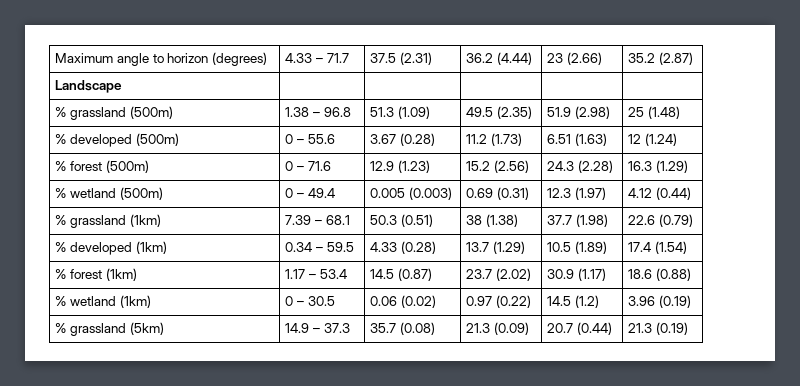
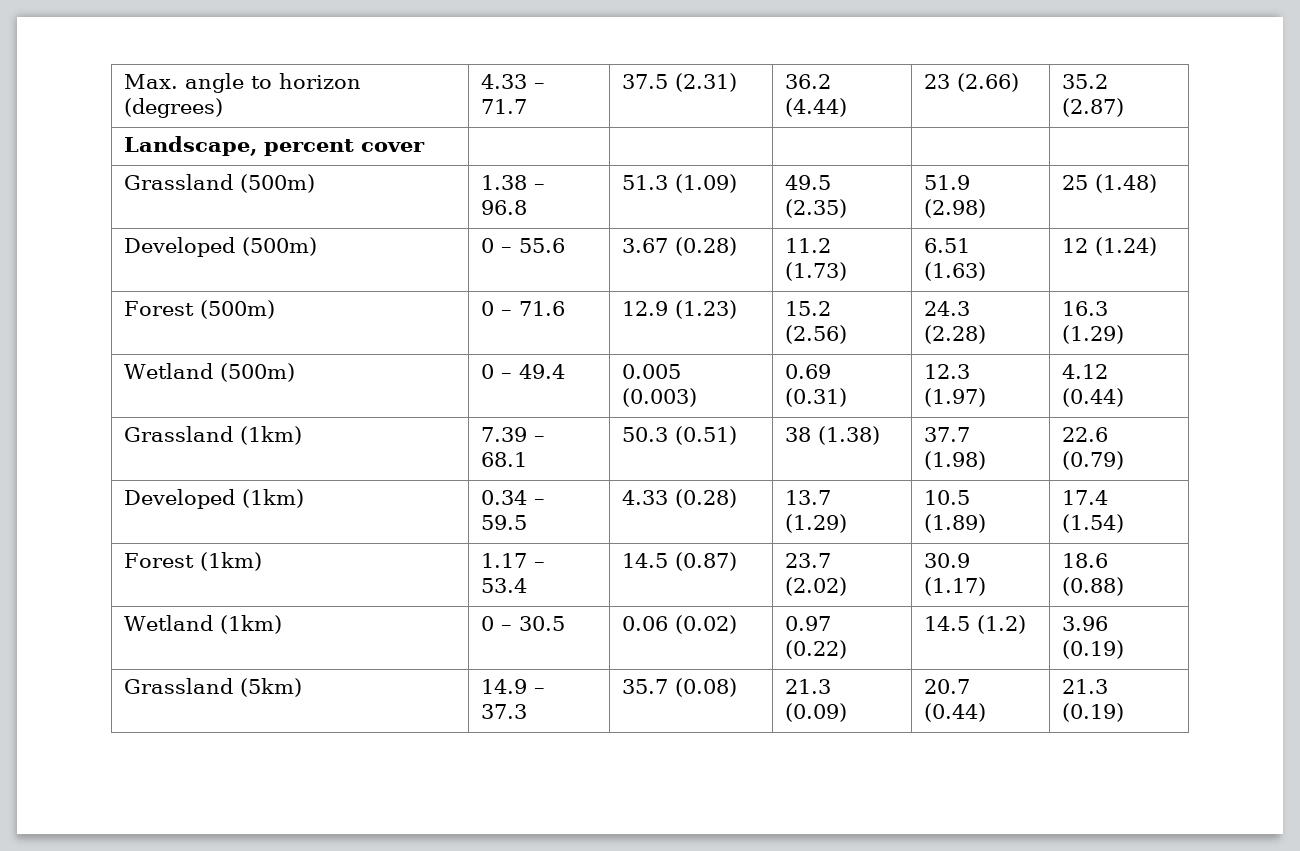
- Maximum angle to horizon (degrees) | 4.33 – 71.7 | 37.5 (2.31) | 36.2 (4.44) | 23 (2.66) | 35.2 (2.87)
+ Max. angle to horizon (degrees) | 4.33 – 71.7 | 37.5 (2.31) | 36.2 (4.44) | 23 (2.66) | 35.2 (2.87)
- Landscape | | | | |
- % grassland (500m) | 1.38 – 96.8 | 51.3 (1.09) | 49.5 (2.35) | 51.9 (2.98) | 25 (1.48)
+ Landscape, percent cover | | | | |
+ Grassland (500m) | 1.38 – 96.8 | 51.3 (1.09) | 49.5 (2.35) | 51.9 (2.98) | 25 (1.48)
- % developed (500m) | 0 – 55.6 | 3.67 (0.28) | 11.2 (1.73) | 6.51 (1.63) | 12 (1.24)
+ Developed (500m) | 0 – 55.6 | 3.67 (0.28) | 11.2 (1.73) | 6.51 (1.63) | 12 (1.24)
- % forest (500m) | 0 – 71.6 | 12.9 (1.23) | 15.2 (2.56) | 24.3 (2.28) | 16.3 (1.29)
+ Forest (500m) | 0 – 71.6 | 12.9 (1.23) | 15.2 (2.56) | 24.3 (2.28) | 16.3 (1.29)
- % wetland (500m) | 0 – 49.4 | 0.005 (0.003) | 0.69 (0.31) | 12.3 (1.97) | 4.12 (0.44)
+ Wetland (500m) | 0 – 49.4 | 0.005 (0.003) | 0.69 (0.31) | 12.3 (1.97) | 4.12 (0.44)
- % grassland (1km) | 7.39 – 68.1 | 50.3 (0.51) | 38 (1.38) | 37.7 (1.98) | 22.6 (0.79)
+ Grassland (1km) | 7.39 – 68.1 | 50.3 (0.51) | 38 (1.38) | 37.7 (1.98) | 22.6 (0.79)
- % developed (1km) | 0.34 – 59.5 | 4.33 (0.28) | 13.7 (1.29) | 10.5 (1.89) | 17.4 (1.54)
+ Developed (1km) | 0.34 – 59.5 | 4.33 (0.28) | 13.7 (1.29) | 10.5 (1.89) | 17.4 (1.54)
- % forest (1km) | 1.17 – 53.4 | 14.5 (0.87) | 23.7 (2.02) | 30.9 (1.17) | 18.6 (0.88)
+ Forest (1km) | 1.17 – 53.4 | 14.5 (0.87) | 23.7 (2.02) | 30.9 (1.17) | 18.6 (0.88)
- % wetland (1km) | 0 – 30.5 | 0.06 (0.02) | 0.97 (0.22) | 14.5 (1.2) | 3.96 (0.19)
+ Wetland (1km) | 0 – 30.5 | 0.06 (0.02) | 0.97 (0.22) | 14.5 (1.2) | 3.96 (0.19)
- % grassland (5km) | 14.9 – 37.3 | 35.7 (0.08) | 21.3 (0.09) | 20.7 (0.44) | 21.3 (0.19)
+ Grassland (5km) | 14.9 – 37.3 | 35.7 (0.08) | 21.3 (0.09) | 20.7 (0.44) | 21.3 (0.19)

